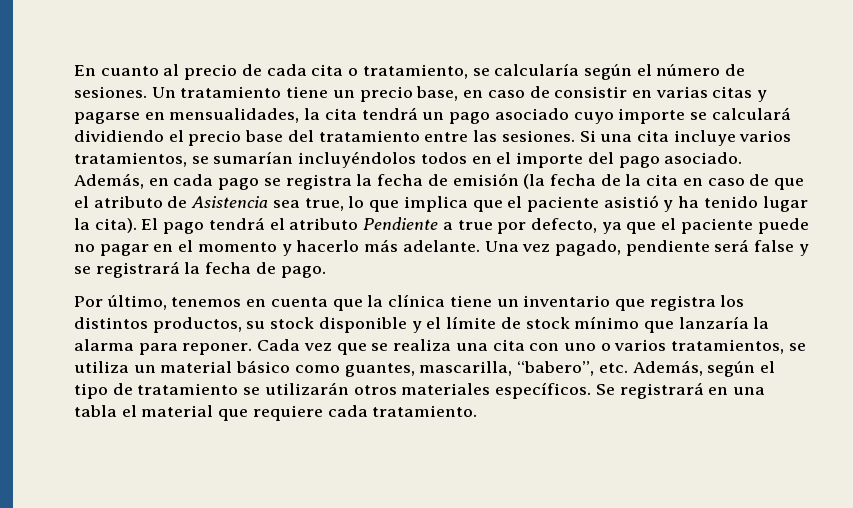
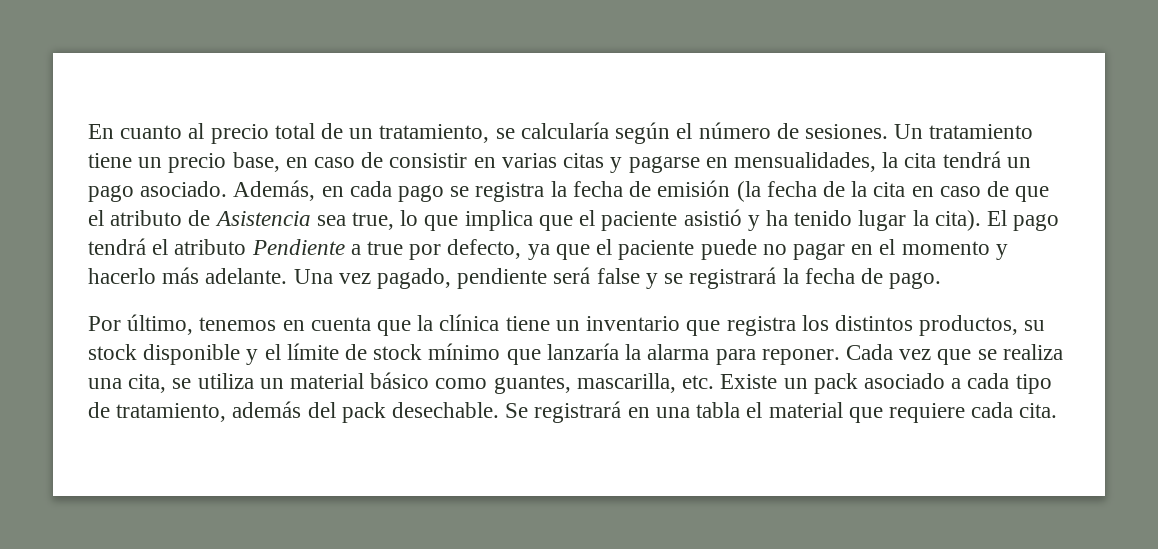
- En cuanto al precio de cada cita o tratamiento, se calcularía según el número de sesiones.
+ En cuanto al precio total de un tratamiento, se calcularía según el número de sesiones.
- Un tratamiento tiene un precio base, en caso de consistir en varias citas y pagarse en mensualidades, la cita tendrá un pago asociado cuyo importe se calculará dividiendo el precio base del tratamiento entre las sesiones. Si una cita incluye varios tratamientos, se sumarían incluyéndolos todos en el importe del pago asociado.
+ Un tratamiento tiene un precio base, en caso de consistir en varias citas y pagarse en mensualidades, la cita tendrá un pago asociado.
- Cada vez que se realiza una cita con uno o varios tratamientos, se utiliza un material básico como guantes, mascarilla, “babero”, etc. Además, según el tipo de tratamiento se utilizarán otros materiales específicos.
+ Cada vez que se realiza una cita, se utiliza un material básico como guantes, mascarilla, etc. Existe un pack asociado a cada tipo de tratamiento, además del pack desechable.
- Se registrará en una tabla el material que requiere cada tratamiento.
+ Se registrará en una tabla el material que requiere cada cita.

